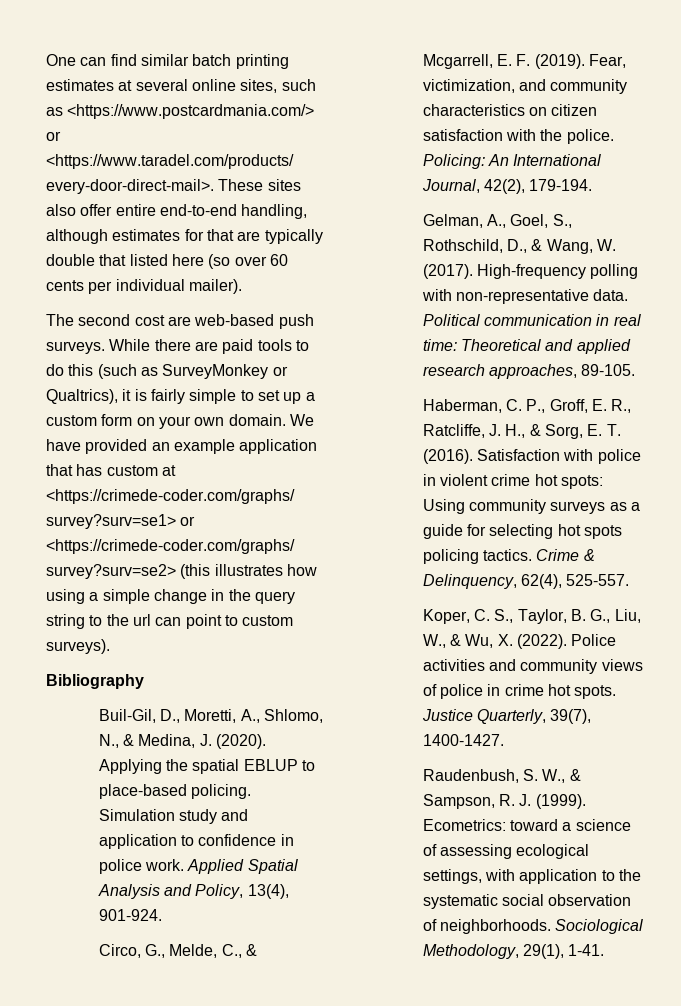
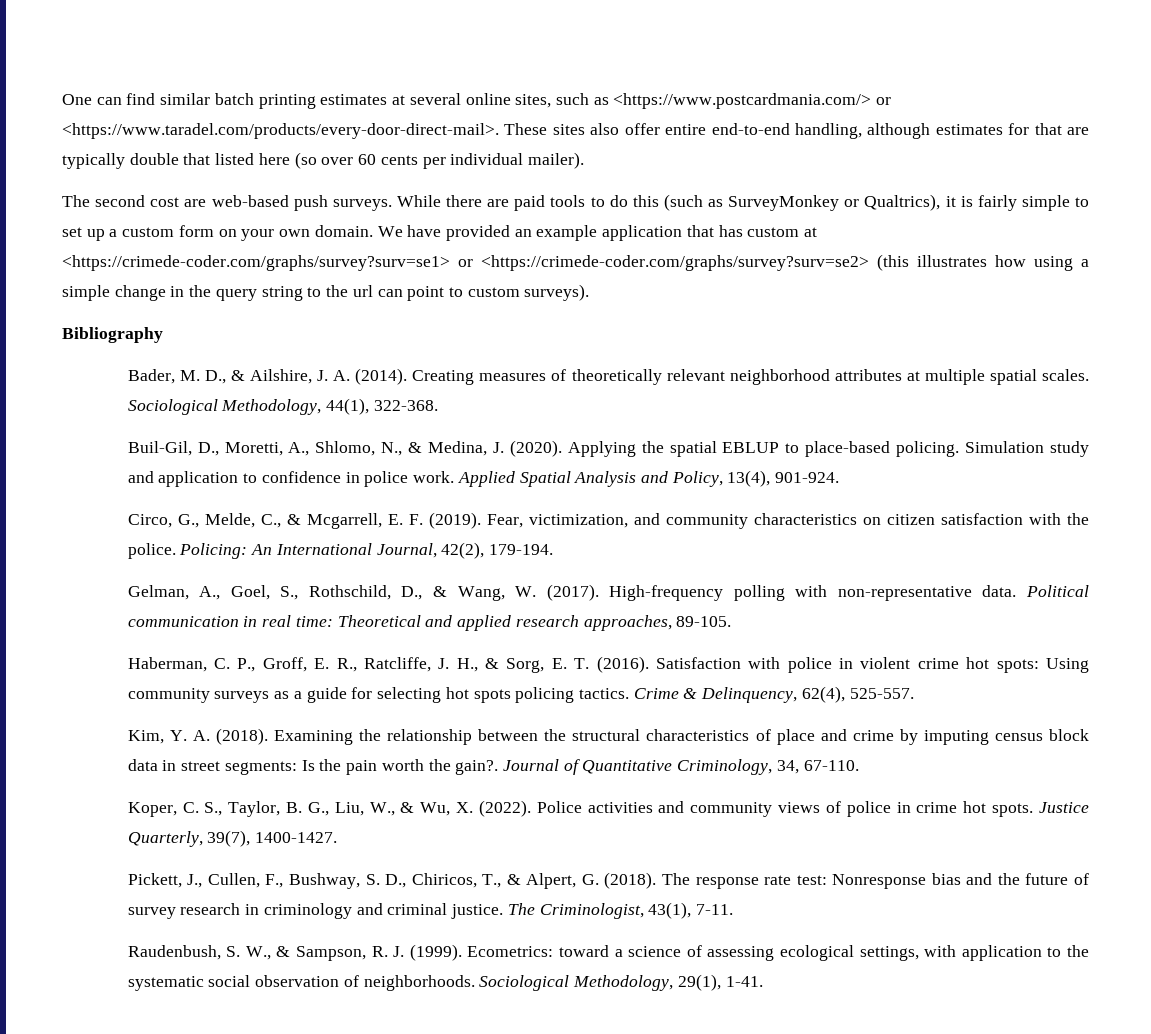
+ Bader, M. D., & Ailshire, J. A. (2014). Creating measures of theoretically relevant neighborhood attributes at multiple spatial scales. Sociological Methodology, 44(1), 322-368.
+ Kim, Y. A. (2018). Examining the relationship between the structural characteristics of place and crime by imputing census block data in street segments: Is the pain worth the gain?. Journal of Quantitative Criminology, 34, 67-110.
+ Pickett, J., Cullen, F., Bushway, S. D., Chiricos, T., & Alpert, G. (2018). The response rate test: Nonresponse bias and the future of survey research in criminology and criminal justice. The Criminologist, 43(1), 7-11.

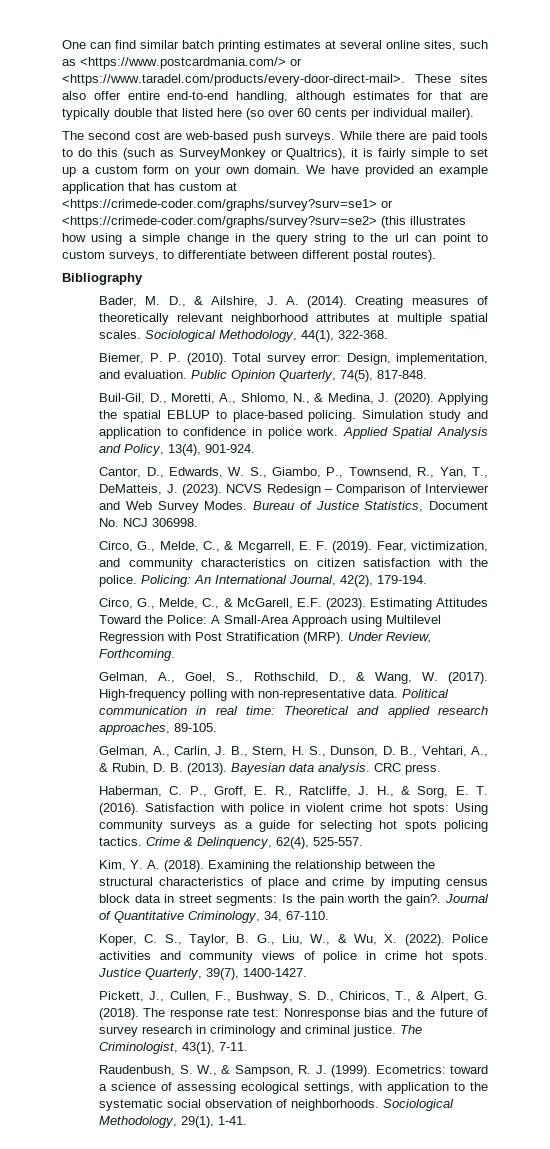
- We have provided an example application that has custom at <https://crimede-coder.com/graphs/survey?surv=se1> or <https://crimede-coder.com/graphs/survey?surv=se2> (this illustrates how using a simple change in the query string to the url can point to custom surveys).
+ We have provided an example application that has custom at <https://crimede-coder.com/graphs/survey?surv=se1> or <https://crimede-coder.com/graphs/survey?surv=se2> (this illustrates how using a simple change in the query string to the url can point to custom surveys, to differentiate between different postal routes).
+ Biemer, P. P. (2010). Total survey error: Design, implementation, and evaluation. Public Opinion Quarterly, 74(5), 817-848.
+ Cantor, D., Edwards, W. S., Giambo, P., Townsend, R., Yan, T., DeMatteis, J. (2023). NCVS Redesign – Comparison of Interviewer and Web Survey Modes. Bureau of Justice Statistics, Document No. NCJ 306998.
+ Circo, G., Melde, C., & McGarell, E.F. (2023). Estimating Attitudes Toward the Police: A Small-Area Approach using Multilevel Regression with Post Stratification (MRP). Under Review, Forthcoming.
+ Gelman, A., Carlin, J. B., Stern, H. S., Dunson, D. B., Vehtari, A., & Rubin, D. B. (2013). Bayesian data analysis. CRC press.

